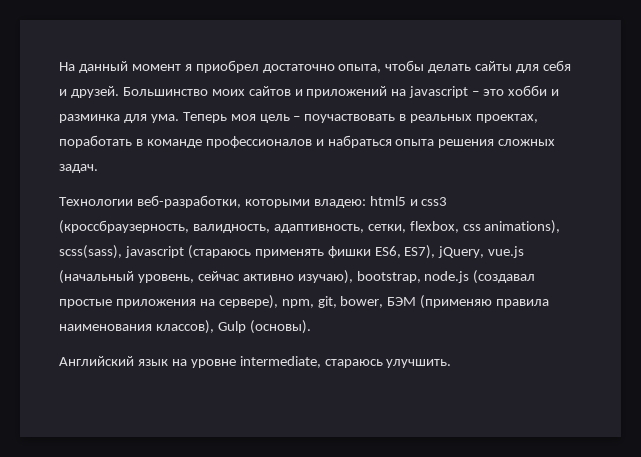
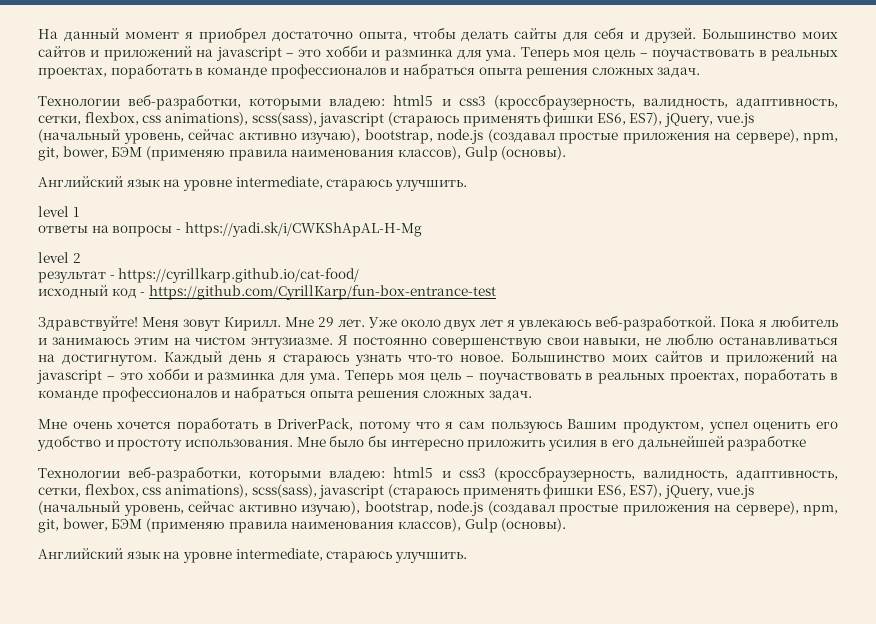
+ level 1
+ ответы на вопросы - https://yadi.sk/i/CWKShApAL-H-Mg
+ level 2
+ результат - https://cyrillkarp.github.io/cat-food/
+ исходный код - https://github.com/CyrillKarp/fun-box-entrance-test
+ Здравствуйте! Меня зовут Кирилл. Мне 29 лет. Уже около двух лет я увлекаюсь веб-разработкой. Пока я любитель и занимаюсь этим на чистом энтузиазме. Я постоянно совершенствую свои навыки, не люблю останавливаться на достигнутом. Каждый день я стараюсь узнать что-то новое. Большинство моих сайтов и приложений на javascript – это хобби и разминка для ума. Теперь моя цель – поучаствовать в реальных проектах, поработать в команде профессионалов и набраться опыта решения сложных задач.
+ Мне очень хочется поработать в DriverPack, потому что я сам пользуюсь Вашим продуктом, успел оценить его удобство и простоту использования. Мне было бы интересно приложить усилия в его дальнейшей разработке
+ Технологии веб-разработки, которыми владею: html5 и css3 (кроссбраузерность, валидность, адаптивность, сетки, flexbox, css animations), scss(sass), javascript (стараюсь применять фишки ES6, ES7), jQuery, vue.js (начальный уровень, сейчас активно изучаю), bootstrap, node.js (создавал простые приложения на сервере), npm, git, bower, БЭМ (применяю правила наименования классов), Gulp (основы).
+ Английский язык на уровне intermediate, стараюсь улучшить.

